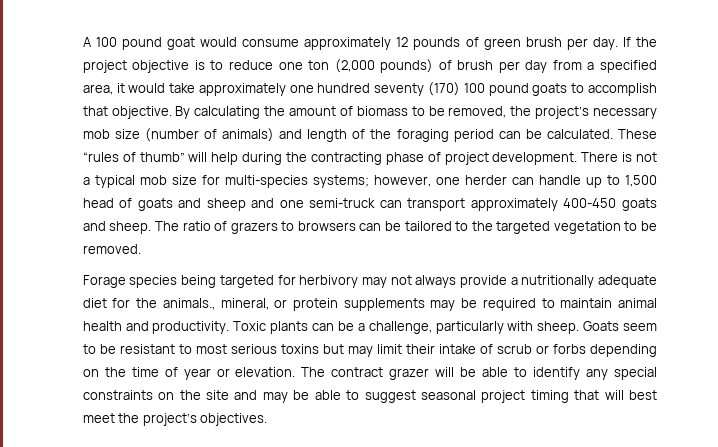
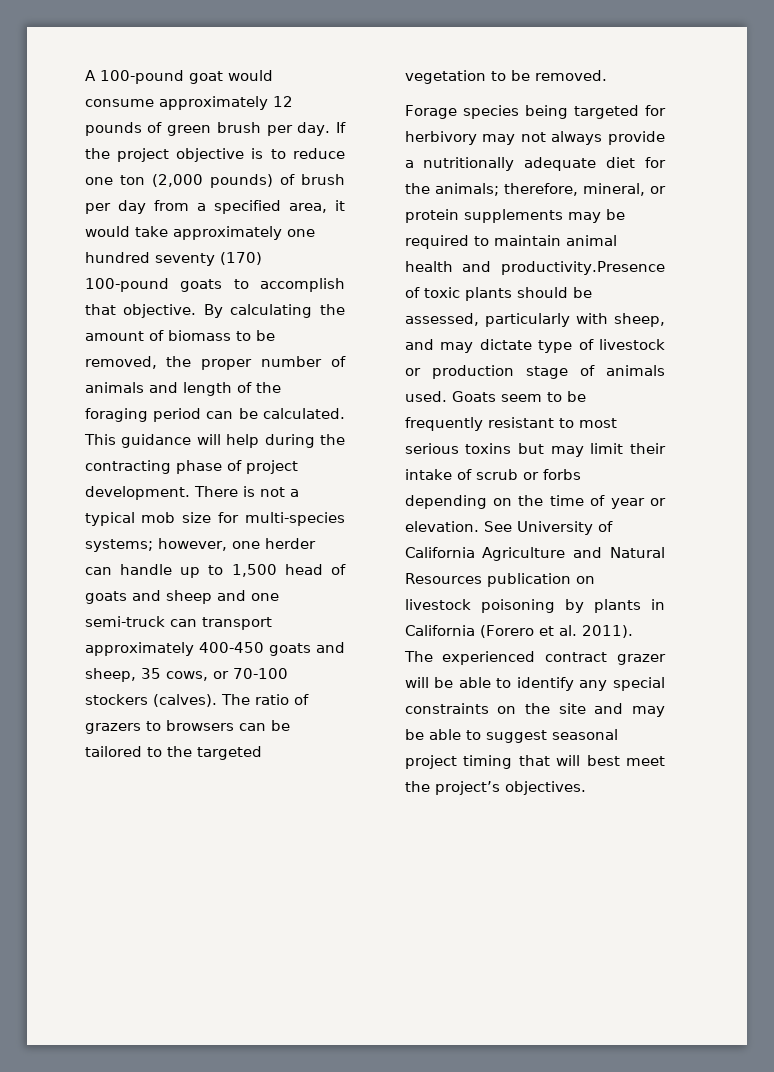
- A 100 pound goat would consume approximately 12 pounds of green brush per day.
+ A 100-pound goat would consume approximately 12 pounds of green brush per day.
- If the project objective is to reduce one ton (2,000 pounds) of brush per day from a specified area, it would take approximately one hundred seventy (170) 100 pound goats to accomplish that objective.
+ If the project objective is to reduce one ton (2,000 pounds) of brush per day from a specified area, it would take approximately one hundred seventy (170) 100-pound goats to accomplish that objective.
- By calculating the amount of biomass to be removed, the project’s necessary mob size (number of animals) and length of the foraging period can be calculated.
+ By calculating the amount of biomass to be removed, the proper number of animals and length of the foraging period can be calculated.
- These “rules of thumb” will help during the contracting phase of project development.
+ This guidance will help during the contracting phase of project development.
- There is not a typical mob size for multi-species systems; however, one herder can handle up to 1,500 head of goats and sheep and one semi-truck can transport approximately 400-450 goats and sheep.
+ There is not a typical mob size for multi-species systems; however, one herder can handle up to 1,500 head of goats and sheep and one semi-truck can transport approximately 400-450 goats and sheep, 35 cows, or 70-100 stockers (calves).
- Forage species being targeted for herbivory may not always provide a nutritionally adequate diet for the animals., mineral, or protein supplements may be required to maintain animal health and productivity. Toxic plants can be a challenge, particularly with sheep.
+ Forage species being targeted for herbivory may not always provide a nutritionally adequate diet for the animals; therefore, mineral, or protein supplements may be required to maintain animal health and productivity.Presence of toxic plants should be assessed, particularly with sheep, and may dictate type of livestock or production stage of animals used.
- Goats seem to be resistant to most serious toxins but may limit their intake of scrub or forbs depending on the time of year or elevation.
+ Goats seem to be frequently resistant to most serious toxins but may limit their intake of scrub or forbs depending on the time of year or elevation.
- The contract grazer will be able to identify any special constraints on the site and may be able to suggest seasonal project timing that will best meet the project’s objectives.
+ See University of California Agriculture and Natural Resources publication on livestock poisoning by plants in California (Forero et al. 2011). The experienced contract grazer will be able to identify any special constraints on the site and may be able to suggest seasonal project timing that will best meet the project’s objectives.

